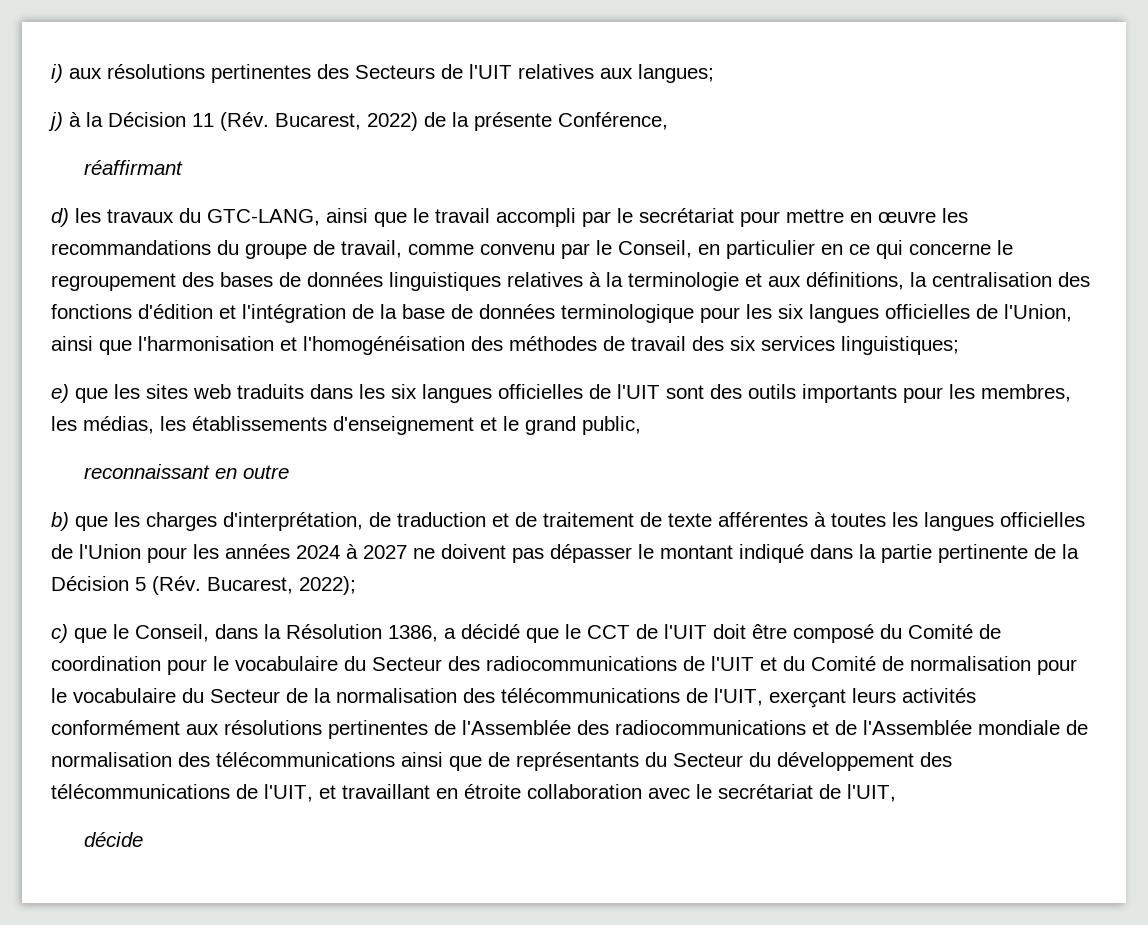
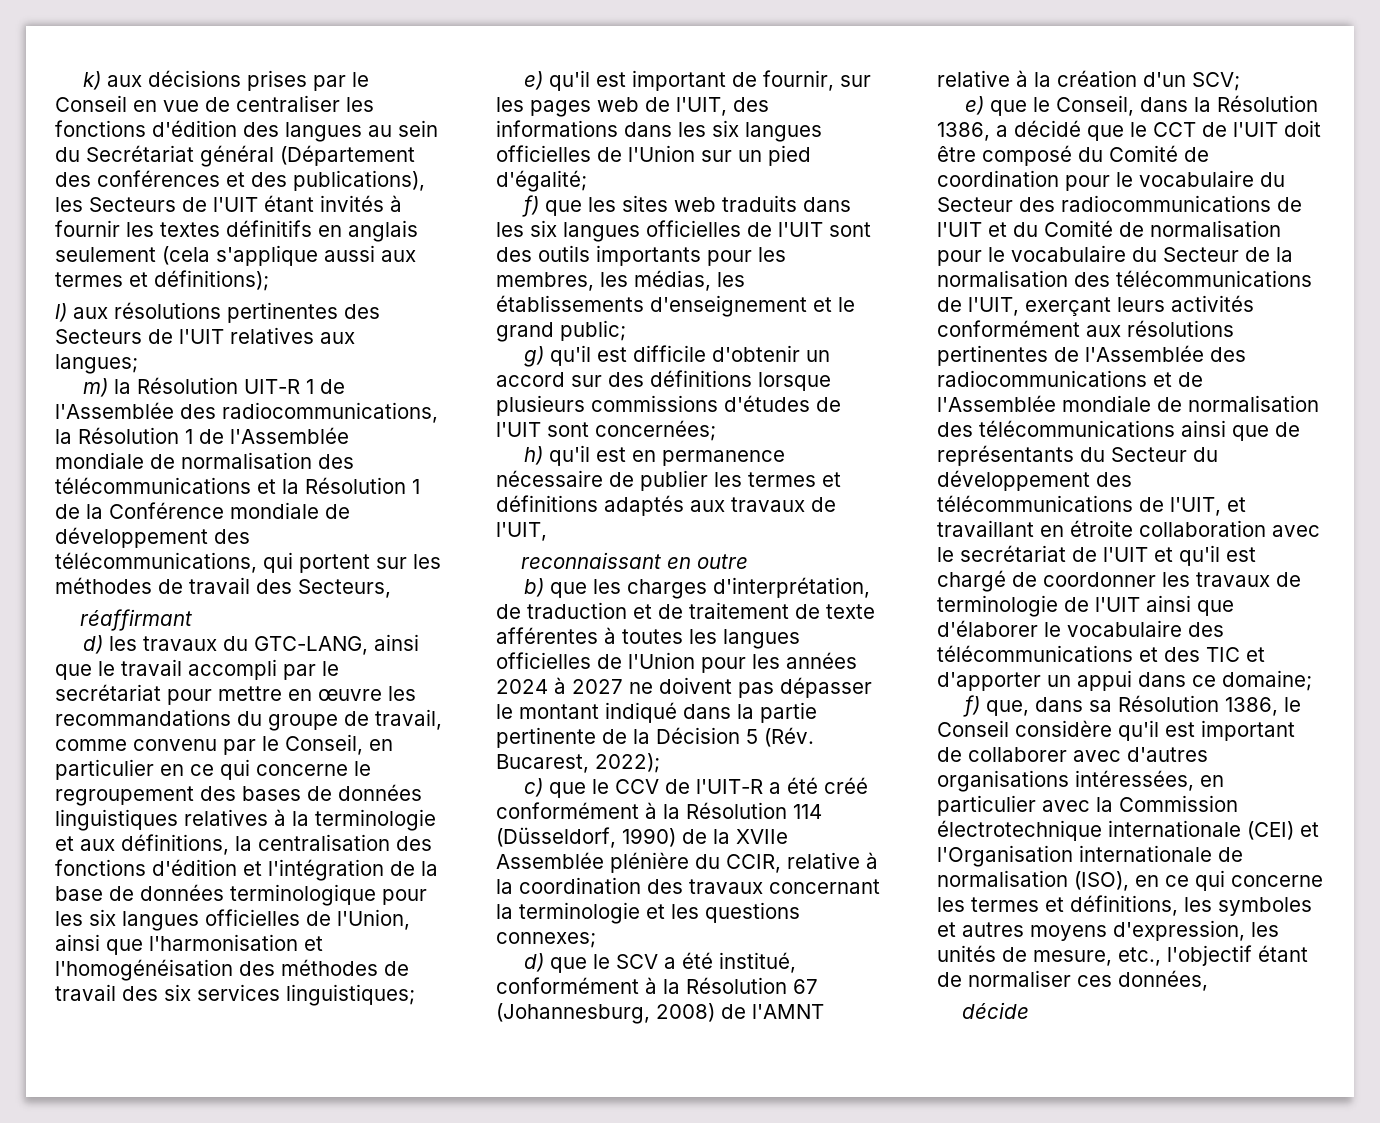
- i) aux résolutions pertinentes des Secteurs de l'UIT relatives aux langues;
+ k) aux décisions prises par le Conseil en vue de centraliser les fonctions d'édition des langues au sein du Secrétariat général (Département des conférences et des publications), les Secteurs de l'UIT étant invités à fournir les textes définitifs en anglais seulement (cela s'applique aussi aux termes et définitions);
+ l) aux résolutions pertinentes des Secteurs de l'UIT relatives aux langues;
- j) à la Décision 11 (Rév. Bucarest, 2022) de la présente Conférence,
+ m) la Résolution UIT-R 1 de l'Assemblée des radiocommunications, la Résolution 1 de l'Assemblée mondiale de normalisation des télécommunications et la Résolution 1 de la Conférence mondiale de développement des télécommunications, qui portent sur les méthodes de travail des Secteurs,
- e) que les sites web traduits dans les six langues officielles de l'UIT sont des outils importants pour les membres, les médias, les établissements d'enseignement et le grand public,
+ e) qu'il est important de fournir, sur les pages web de l'UIT, des informations dans les six langues officielles de l'Union sur un pied d'égalité;
+ f) que les sites web traduits dans les six langues officielles de l'UIT sont des outils importants pour les membres, les médias, les établissements d'enseignement et le grand public;
+ g) qu'il est difficile d'obtenir un accord sur des définitions lorsque plusieurs commissions d'études de l'UIT sont concernées;
+ h) qu'il est en permanence nécessaire de publier les termes et définitions adaptés aux travaux de l'UIT,
- c) que le Conseil, dans la Résolution 1386, a décidé que le CCT de l'UIT doit être composé du Comité de coordination pour le vocabulaire du Secteur des radiocommunications de l'UIT et du Comité de normalisation pour le vocabulaire du Secteur de la normalisation des télécommunications de l'UIT, exerçant leurs activités conformément aux résolutions pertinentes de l'Assemblée des radiocommunications et de l'Assemblée mondiale de normalisation des télécommunications ainsi que de représentants du Secteur du développement des télécommunications de l'UIT, et travaillant en étroite collaboration avec le secrétariat de l'UIT,
+ c) que le CCV de l'UIT-R a été créé conformément à la Résolution 114 (Düsseldorf, 1990) de la XVIIe Assemblée plénière du CCIR, relative à la coordination des travaux concernant la terminologie et les questions connexes;
+ d) que le SCV a été institué, conformément à la Résolution 67 (Johannesburg, 2008) de l'AMNT relative à la création d'un SCV;
+ e) que le Conseil, dans la Résolution 1386, a décidé que le CCT de l'UIT doit être composé du Comité de coordination pour le vocabulaire du Secteur des radiocommunications de l'UIT et du Comité de normalisation pour le vocabulaire du Secteur de la normalisation des télécommunications de l'UIT, exerçant leurs activités conformément aux résolutions pertinentes de l'Assemblée des radiocommunications et de l'Assemblée mondiale de normalisation des télécommunications ainsi que de représentants du Secteur du développement des télécommunications de l'UIT, et travaillant en étroite collaboration avec le secrétariat de l'UIT et qu'il est chargé de coordonner les travaux de terminologie de l'UIT ainsi que d'élaborer le vocabulaire des télécommunications et des TIC et d'apporter un appui dans ce domaine;
+ f) que, dans sa Résolution 1386, le Conseil considère qu'il est important de collaborer avec d'autres organisations intéressées, en particulier avec la Commission électrotechnique internationale (CEI) et l'Organisation internationale de normalisation (ISO), en ce qui concerne les termes et définitions, les symboles et autres moyens d'expression, les unités de mesure, etc., l'objectif étant de normaliser ces données,

